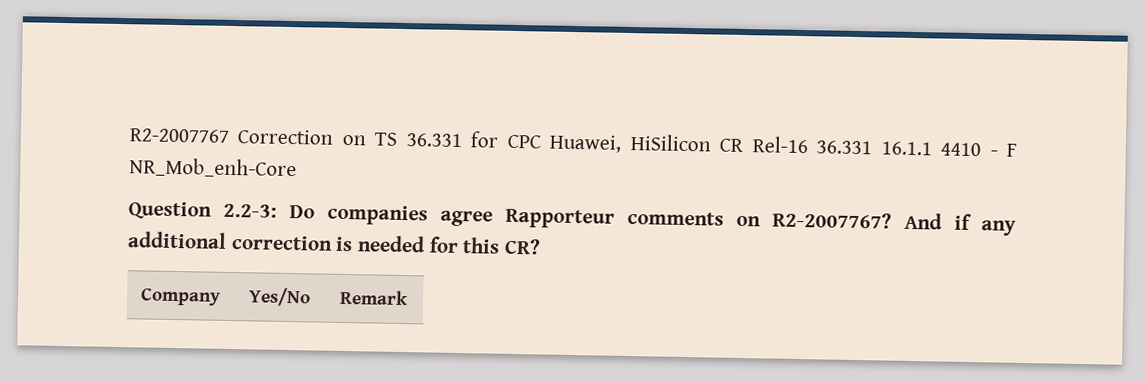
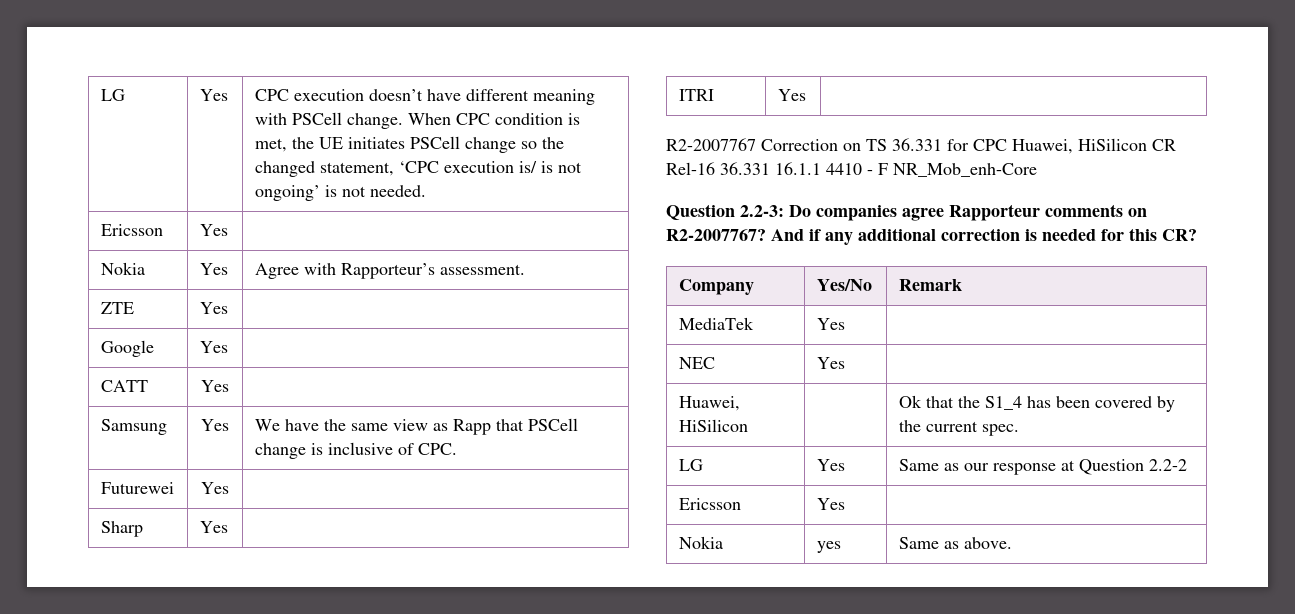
+ LG | Yes | CPC execution doesn’t have different meaning with PSCell change. When CPC condition is met, the UE initiates PSCell change so the changed statement, ‘CPC execution is/ is not ongoing’ is not needed.
+ Ericsson | Yes |
+ Nokia | Yes | Agree with Rapporteur’s assessment.
+ ZTE | Yes |
+ Google | Yes |
+ CATT | Yes |
+ Samsung | Yes | We have the same view as Rapp that PSCell change is inclusive of CPC.
+ Futurewei | Yes |
+ Sharp | Yes |
+ ITRI | Yes |
+ MediaTek | Yes |
+ NEC | Yes |
+ Huawei, HiSilicon | | Ok that the S1_4 has been covered by the current spec.
+ LG | Yes | Same as our response at Question 2.2-2
+ Ericsson | Yes |
+ Nokia | yes | Same as above.

